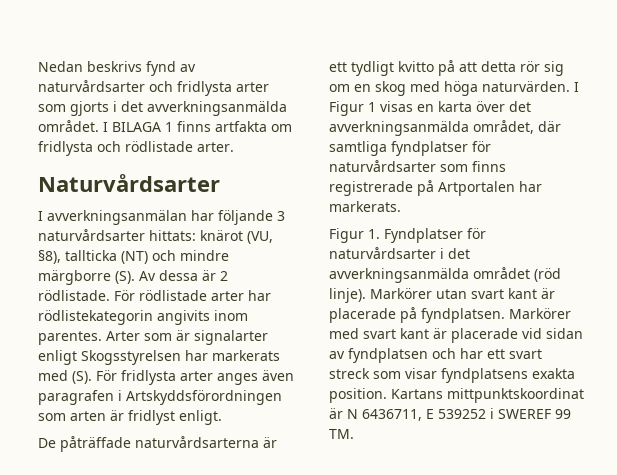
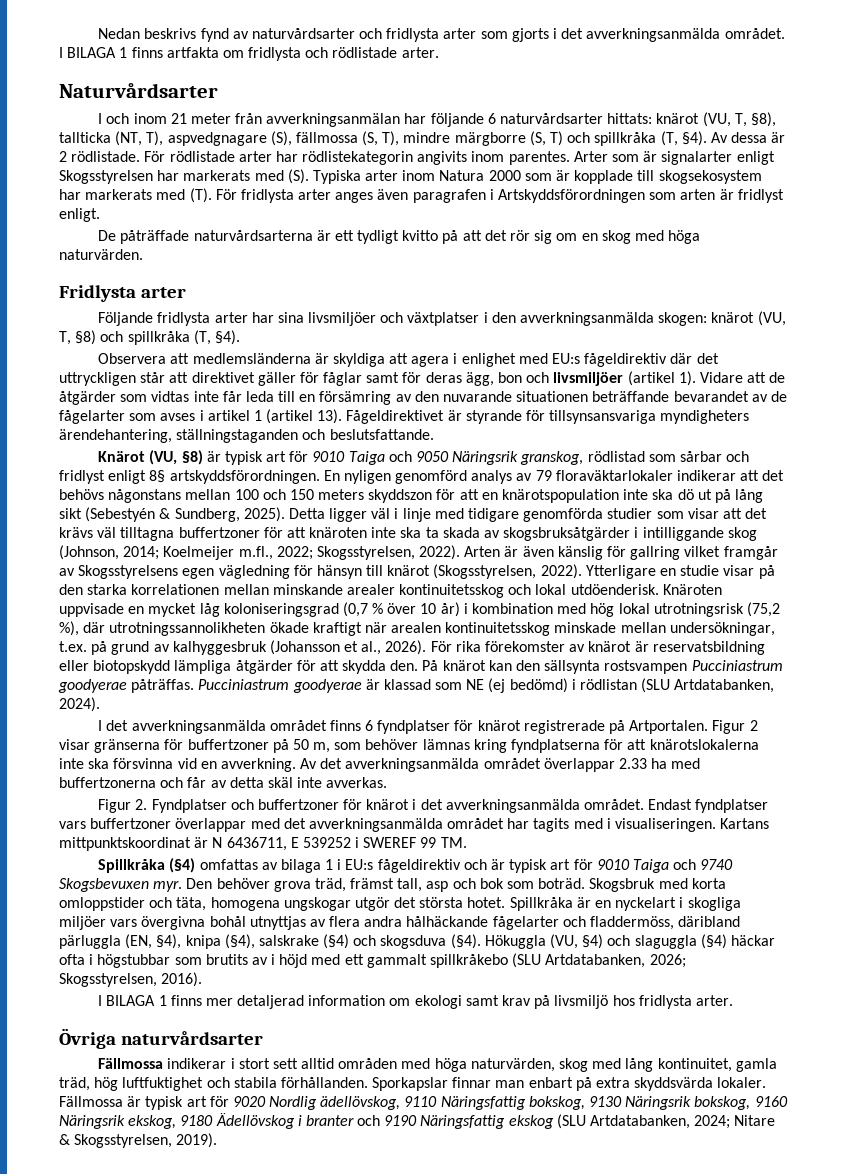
- I avverkningsanmälan har följande 3 naturvårdsarter hittats: knärot (VU, §8), tallticka (NT) och mindre märgborre (S). Av dessa är 2 rödlistade.
+ I och inom 21 meter från avverkningsanmälan har följande 6 naturvårdsarter hittats: knärot (VU, T, §8), tallticka (NT, T), aspvedgnagare (S), fällmossa (S, T), mindre märgborre (S, T) och spillkråka (T, §4). Av dessa är 2 rödlistade.
- Arter som är signalarter enligt Skogsstyrelsen har markerats med (S). För fridlysta arter anges även paragrafen i Artskyddsförordningen som arten är fridlyst enligt.
+ Arter som är signalarter enligt Skogsstyrelsen har markerats med (S). Typiska arter inom Natura 2000 som är kopplade till skogsekosystem har markerats med (T). För fridlysta arter anges även paragrafen i Artskyddsförordningen som arten är fridlyst enligt.
- De påträffade naturvårdsarterna är ett tydligt kvitto på att detta rör sig om en skog med höga naturvärden. I Figur 1 visas en karta över det avverkningsanmälda området, där samtliga fyndplatser för naturvårdsarter som finns registrerade på Artportalen har markerats.
- Figur 1. Fyndplatser för naturvårdsarter i det avverkningsanmälda området (röd linje). Markörer utan svart kant är placerade på fyndplatsen. Markörer med svart kant är placerade vid sidan av fyndplatsen och har ett svart streck som visar fyndplatsens exakta position.
+ De påträffade naturvårdsarterna är ett tydligt kvitto på att det rör sig om en skog med höga naturvärden.
+ Fridlysta arter
+ Följande fridlysta arter har sina livsmiljöer och växtplatser i den avverkningsanmälda skogen: knärot (VU, T, §8) och spillkråka (T, §4).
+ Observera att medlemsländerna är skyldiga att agera i enlighet med EU:s fågeldirektiv där det uttryckligen står att direktivet gäller för fåglar samt för deras ägg, bon och livsmiljöer (artikel 1). Vidare att de åtgärder som vidtas inte får leda till en försämring av den nuvarande situationen beträffande bevarandet av de fågelarter som avses i artikel 1 (artikel 13). Fågeldirektivet är styrande för tillsynsansvariga myndigheters ärendehantering, ställningstaganden och beslutsfattande.
+ Knärot (VU, §8) är typisk art för 9010 Taiga och 9050 Näringsrik granskog, rödlistad som sårbar och fridlyst enligt 8§ artskyddsförordningen. En nyligen genomförd analys av 79 floraväktarlokaler indikerar att det behövs någonstans mellan 100 och 150 meters skyddszon för att en knärotspopulation inte ska dö ut på lång sikt (Sebestyén & Sundberg, 2025). Detta ligger väl i linje med tidigare genomförda studier som visar att det krävs väl tilltagna buffertzoner för att knäroten inte ska ta skada av skogsbruksåtgärder i intilliggande skog (Johnson, 2014; Koelmeijer m.fl., 2022; Skogsstyrelsen, 2022). Arten är även känslig för gallring vilket framgår av Skogsstyrelsens egen vägledning för hänsyn till knärot (Skogsstyrelsen, 2022). Ytterligare en studie visar på den starka korrelationen mellan minskande arealer kontinuitetsskog och lokal utdöenderisk. Knäroten uppvisade en mycket låg koloniseringsgrad (0,7 % över 10 år) i kombination med hög lokal utrotningsrisk (75,2 %), där utrotningssannolikheten ökade kraftigt när arealen kontinuitetsskog minskade mellan undersökningar, t.ex. på grund av kalhyggesbruk (Johansson et al., 2026). För rika förekomster av knärot är reservatsbildning eller biotopskydd lämpliga åtgärder för att skydda den. På knärot kan den sällsynta rostsvampen Pucciniastrum goodyerae påträffas. Pucciniastrum goodyerae är klassad som NE (ej bedömd) i rödlistan (SLU Artdatabanken, 2024).
+ I det avverkningsanmälda området finns 6 fyndplatser för knärot registrerade på Artportalen. Figur 2 visar gränserna för buffertzoner på 50 m, som behöver lämnas kring fyndplatserna för att knärotslokalerna inte ska försvinna vid en avverkning. Av det avverkningsanmälda området överlappar 2.33 ha med buffertzonerna och får av detta skäl inte avverkas.
+ Figur 2. Fyndplatser och buffertzoner för knärot i det avverkningsanmälda området. Endast fyndplatser vars buffertzoner överlappar med det avverkningsanmälda området har tagits med i visualiseringen.
+ Spillkråka (§4) omfattas av bilaga 1 i EU:s fågeldirektiv och är typisk art för 9010 Taiga och 9740 Skogsbevuxen myr. Den behöver grova träd, främst tall, asp och bok som boträd. Skogsbruk med korta omloppstider och täta, homogena ungskogar utgör det största hotet. Spillkråka är en nyckelart i skogliga miljöer vars övergivna bohål utnyttjas av flera andra hålhäckande fågelarter och fladdermöss, däribland pärluggla (EN, §4), knipa (§4), salskrake (§4) och skogsduva (§4). Hökuggla (VU, §4) och slaguggla (§4) häckar ofta i högstubbar som brutits av i höjd med ett gammalt spillkråkebo (SLU Artdatabanken, 2026; Skogsstyrelsen, 2016).
+ I BILAGA 1 finns mer detaljerad information om ekologi samt krav på livsmiljö hos fridlysta arter.
+ Övriga naturvårdsarter
+ Fällmossa indikerar i stort sett alltid områden med höga naturvärden, skog med lång kontinuitet, gamla träd, hög luftfuktighet och stabila förhållanden. Sporkapslar finnar man enbart på extra skyddsvärda lokaler. Fällmossa är typisk art för 9020 Nordlig ädellövskog, 9110 Näringsfattig bokskog, 9130 Näringsrik bokskog, 9160 Näringsrik ekskog, 9180 Ädellövskog i branter och 9190 Näringsfattig ekskog (SLU Artdatabanken, 2024; Nitare & Skogsstyrelsen, 2019).

